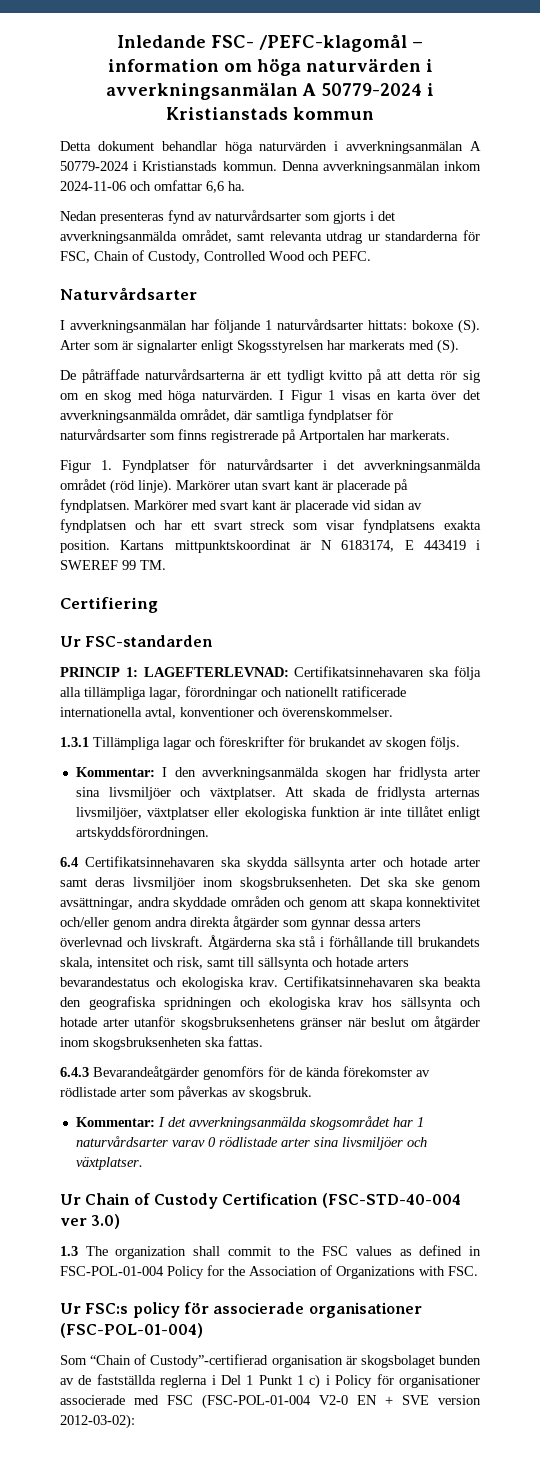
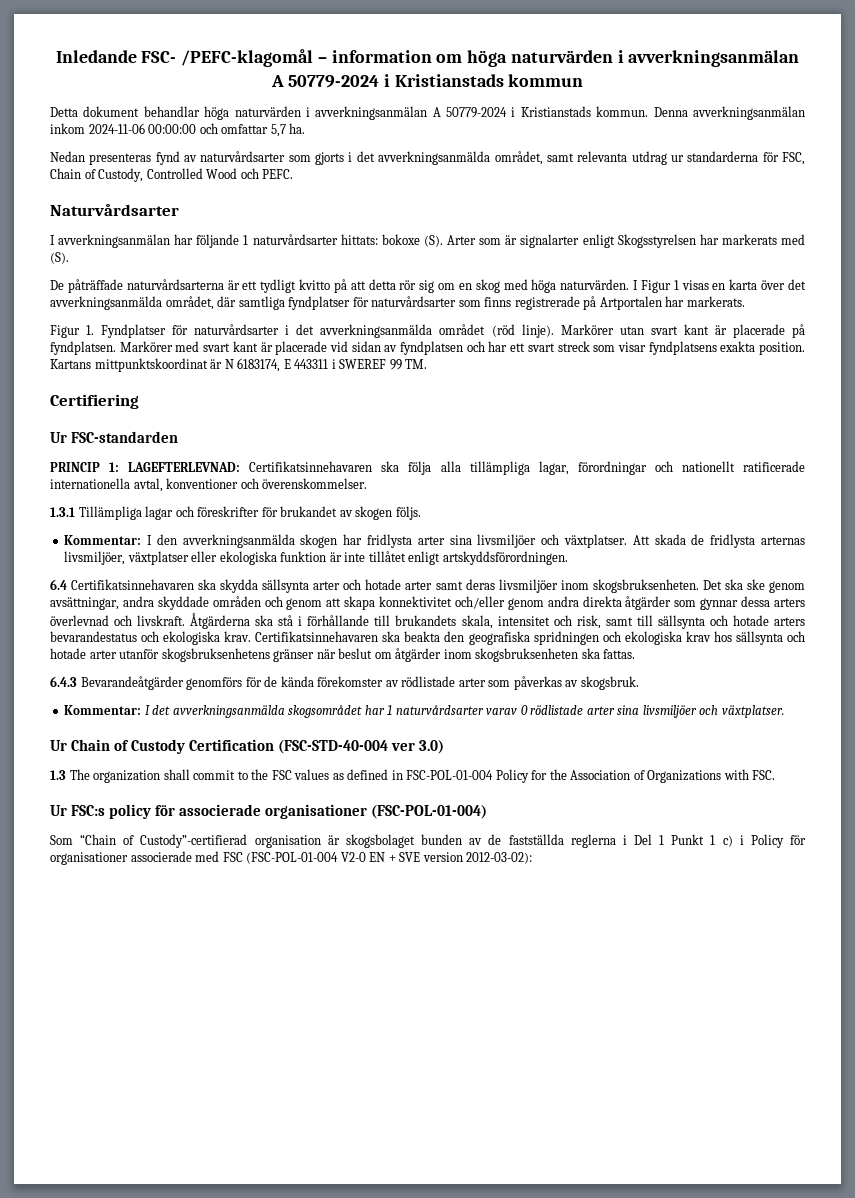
- Denna avverkningsanmälan inkom 2024-11-06 och omfattar 6,6 ha.
+ Denna avverkningsanmälan inkom 2024-11-06 00:00:00 och omfattar 5,7 ha.
- Kartans mittpunktskoordinat är N 6183174, E 443419 i SWEREF 99 TM.
+ Kartans mittpunktskoordinat är N 6183174, E 443311 i SWEREF 99 TM.

